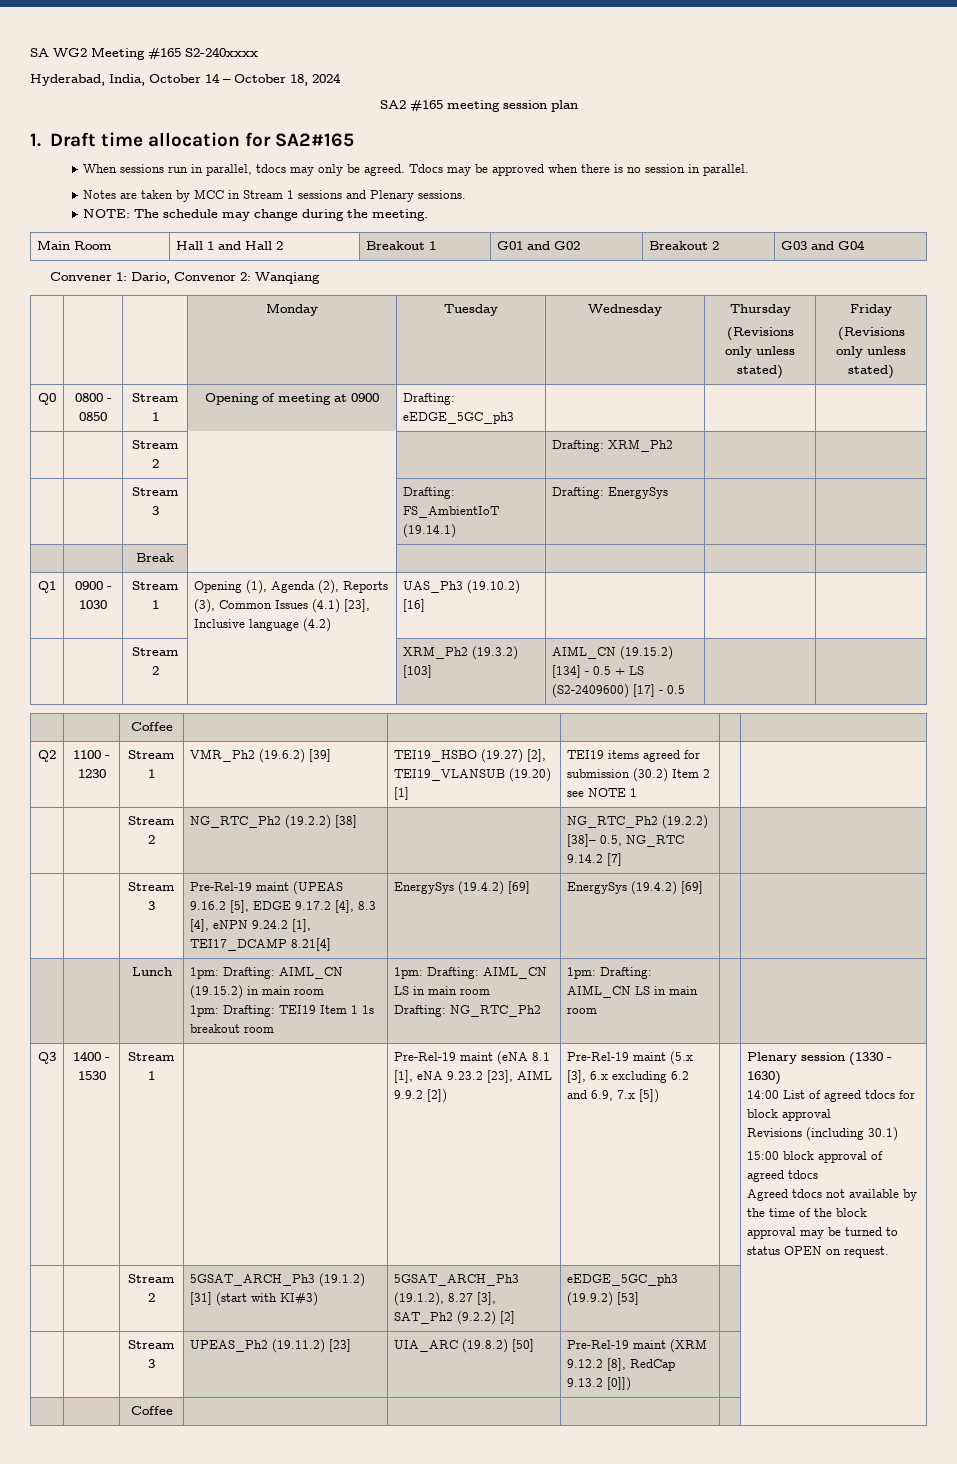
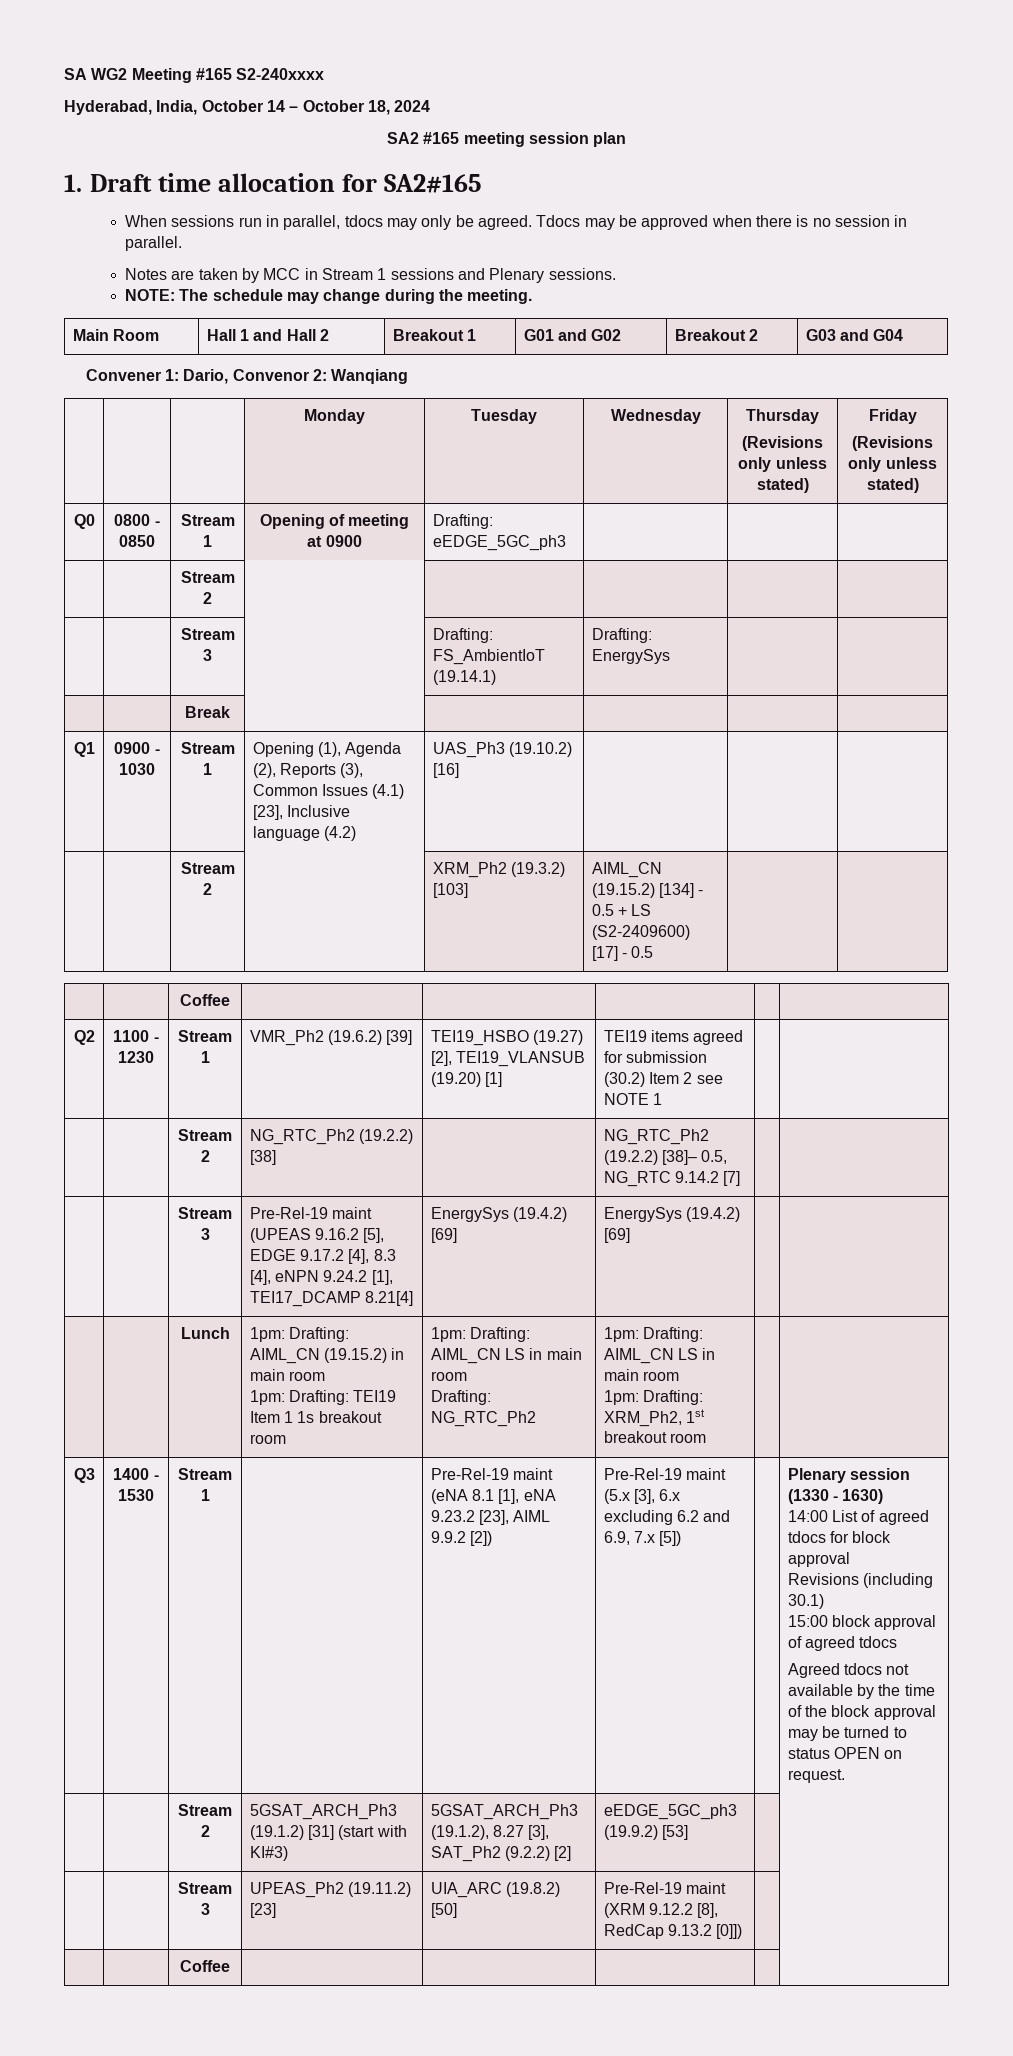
- | | Stream 2 | | | Drafting: XRM_Ph2 | |
+ | | Stream 2 | | | | |
  | | Lunch | 1pm: Drafting: AIML_CN (19.15.2) in main room
  1pm: Drafting: TEI19 Item 1 1s breakout room | 1pm: Drafting: AIML_CN LS in main room
- Drafting: NG_RTC_Ph2 | 1pm: Drafting: AIML_CN LS in main room | |
+ Drafting: NG_RTC_Ph2 | 1pm: Drafting: AIML_CN LS in main room
+ 1pm: Drafting: XRM_Ph2, 1st breakout room | |

